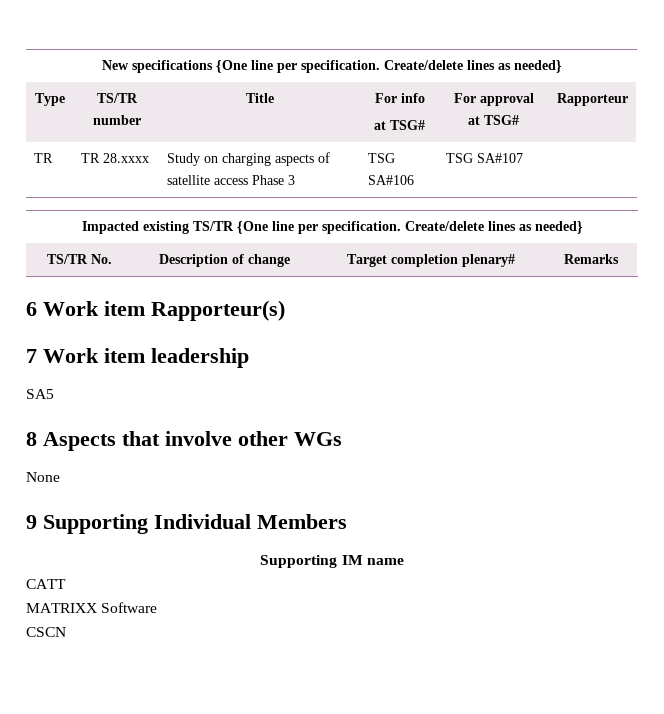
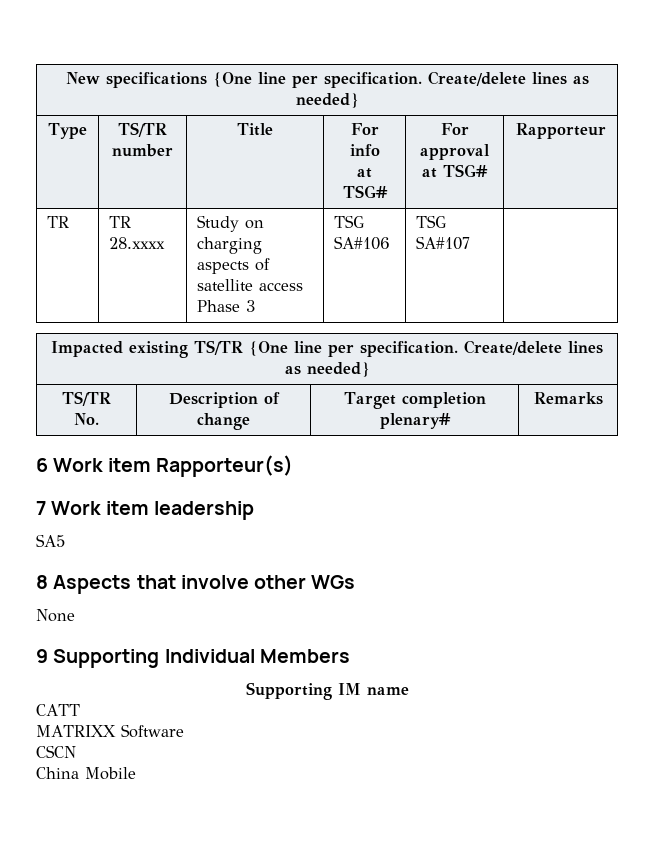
+ China Mobile

